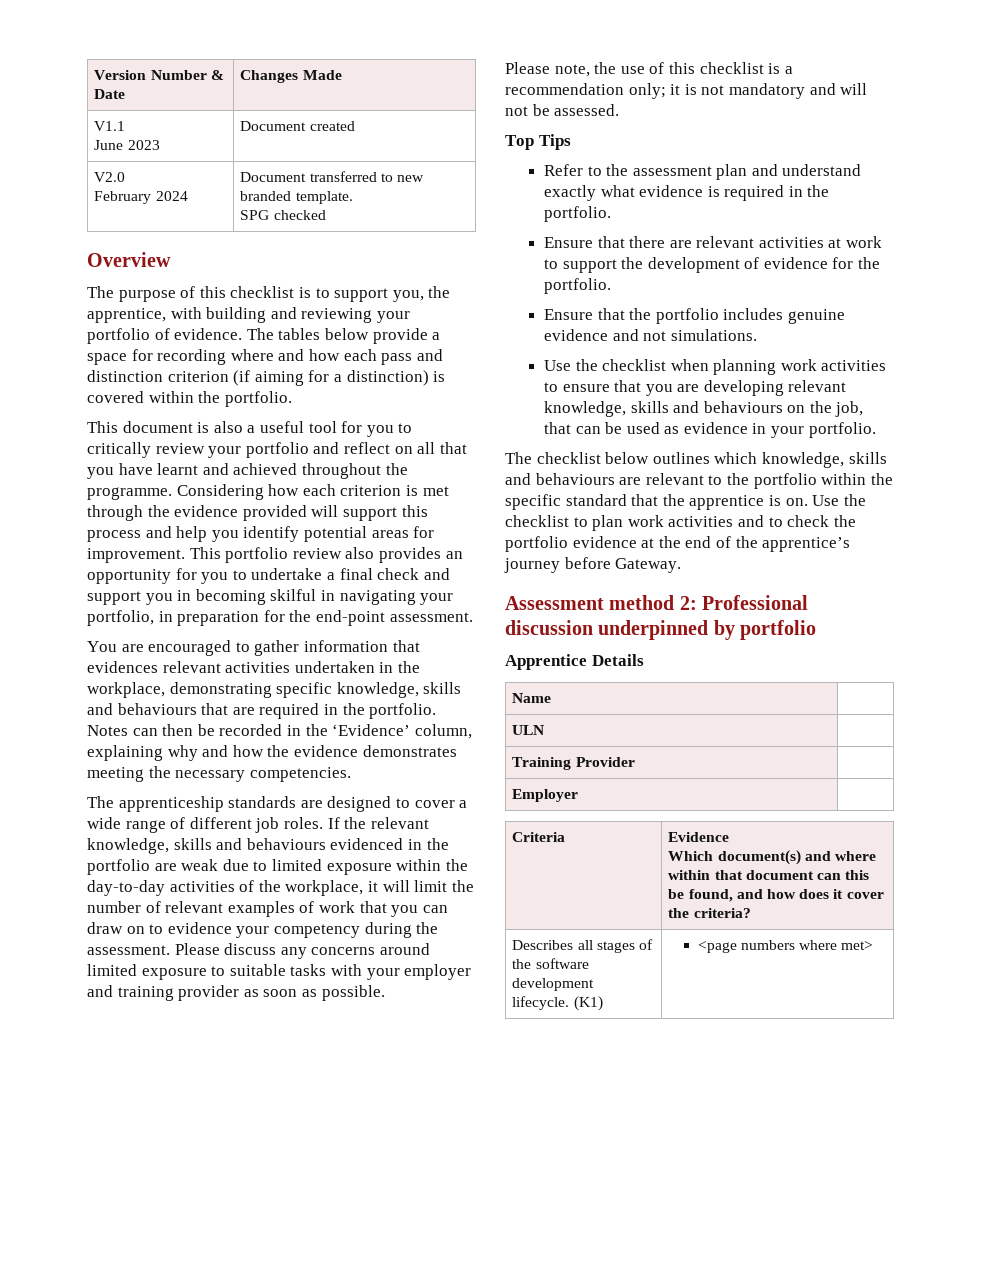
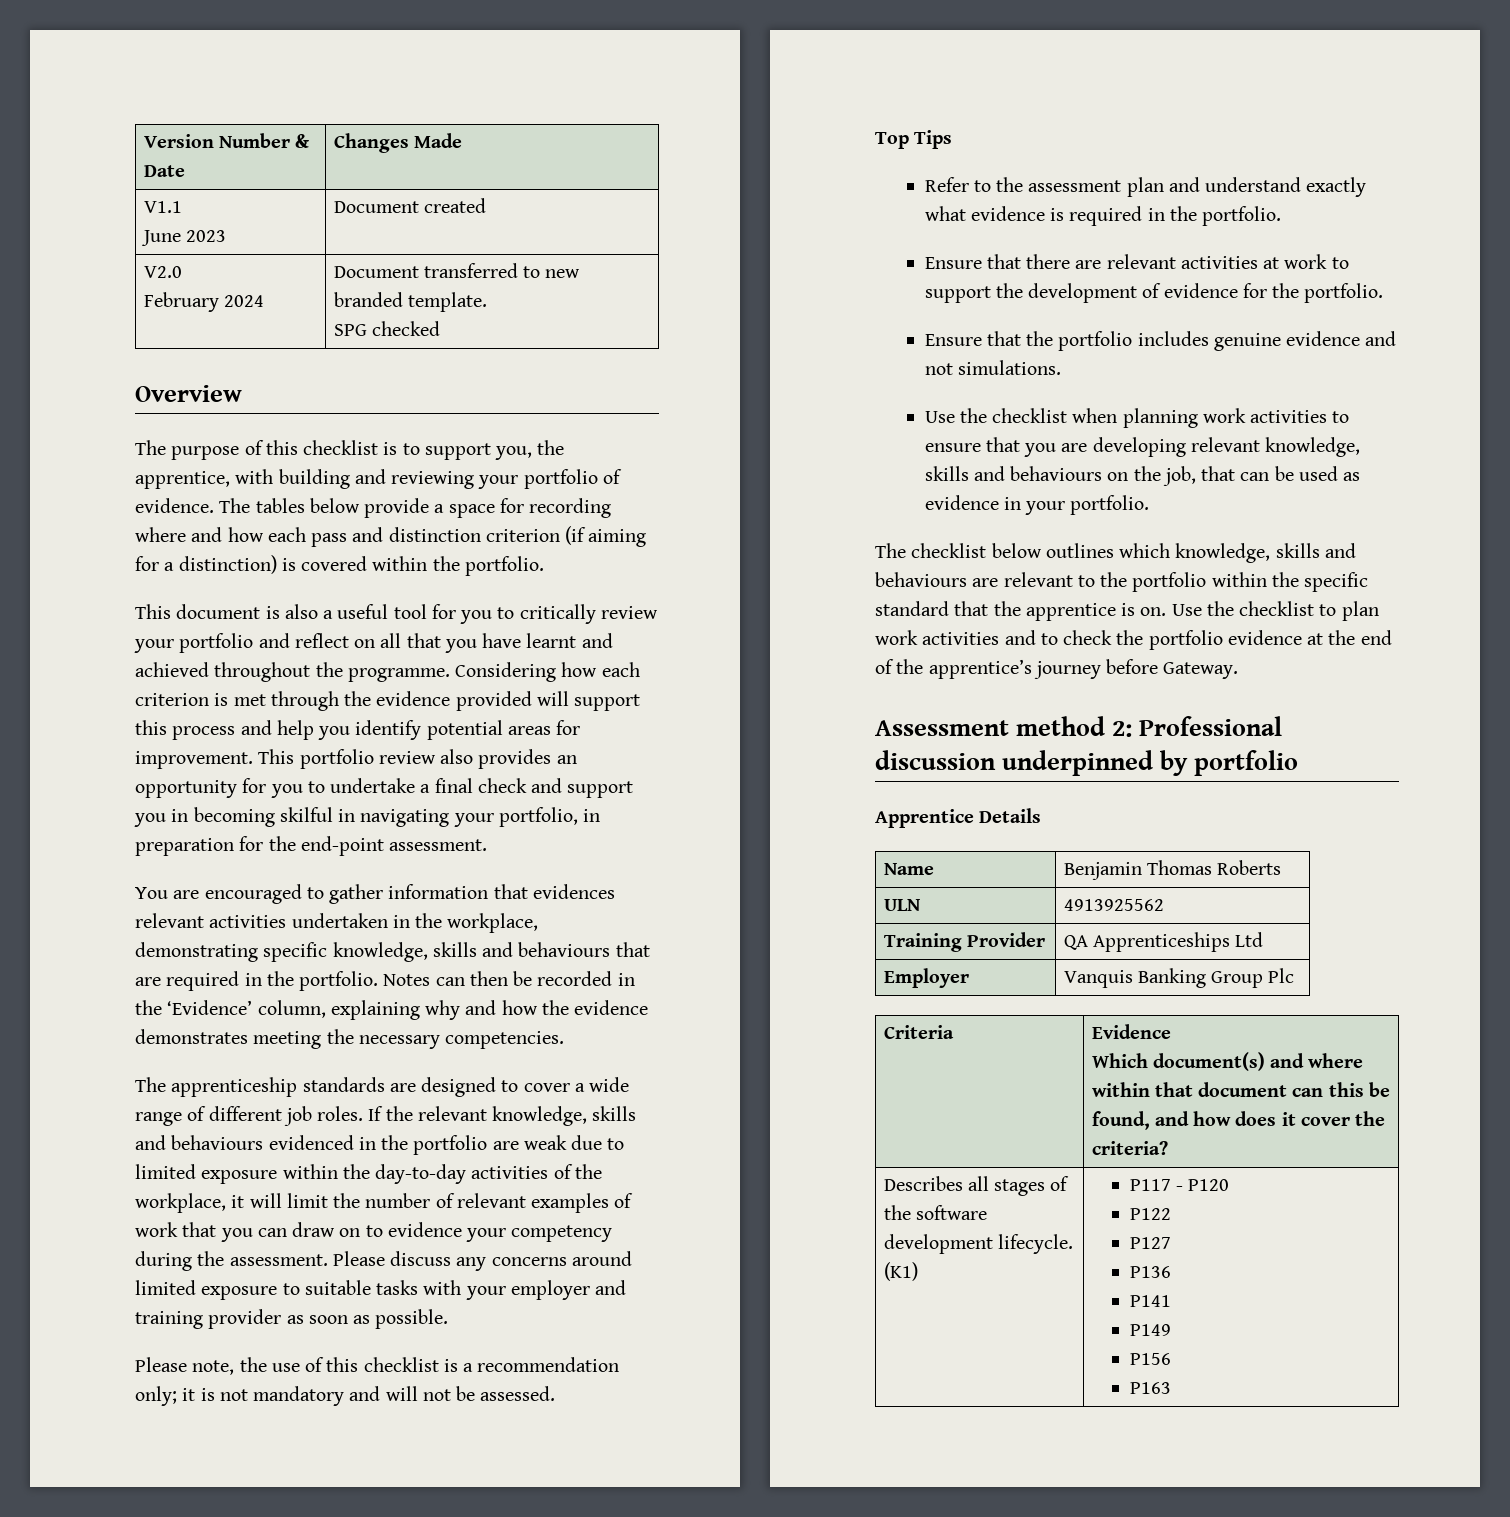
- Name |
+ Name | Benjamin Thomas Roberts
- ULN |
+ ULN | 4913925562
- Training Provider |
- Employer |
+ Training Provider | QA Apprenticeships Ltd
+ Employer | Vanquis Banking Group Plc
- Describes all stages of the software development lifecycle. (K1) | <page numbers where met>
+ Describes all stages of the software development lifecycle. (K1) | P117 - P120
+ P122
+ P127
+ P136
+ P141
+ P149
+ P156
+ P163

